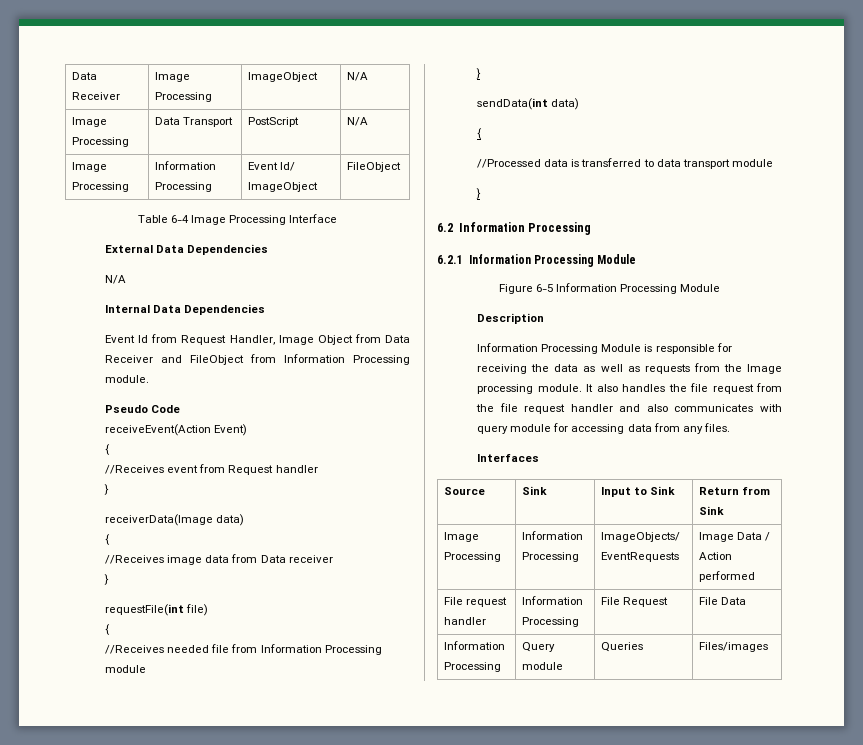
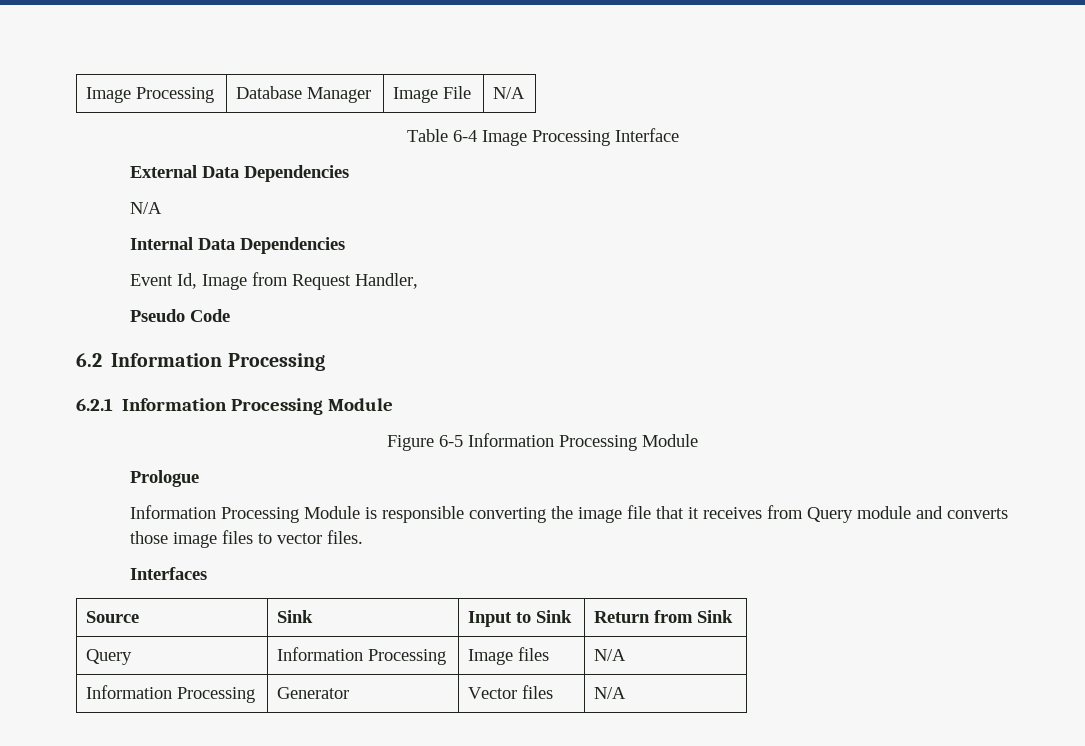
- Data Receiver | Image Processing | ImageObject | N/A
- Image Processing | Data Transport | PostScript | N/A
- Image Processing | Information Processing | Event Id/ ImageObject | FileObject
+ Image Processing | Database Manager | Image File | N/A
- Event Id from Request Handler, Image Object from Data Receiver and FileObject from Information Processing module.
+ Event Id, Image from Request Handler,
  Pseudo Code
- receiveEvent(Action Event)
- {
- //Receives event from Request handler
- }
- receiverData(Image data)
- {
- //Receives image data from Data receiver
- }
- requestFile(int file)
- {
- //Receives needed file from Information Processing module
- }
- sendData(int data)
- {
- //Processed data is transferred to data transport module
- }
- Description
+ Prologue
- Information Processing Module is responsible for receiving the data as well as requests from the Image processing module. It also handles the file request from the file request handler and also communicates with query module for accessing data from any files.
+ Information Processing Module is responsible converting the image file that it receives from Query module and converts those image files to vector files.
- Image Processing | Information Processing | ImageObjects/ EventRequests | Image Data / Action performed
- File request handler | Information Processing | File Request | File Data
- Information Processing | Query module | Queries | Files/images
+ Query | Information Processing | Image files | N/A
+ Information Processing | Generator | Vector files | N/A

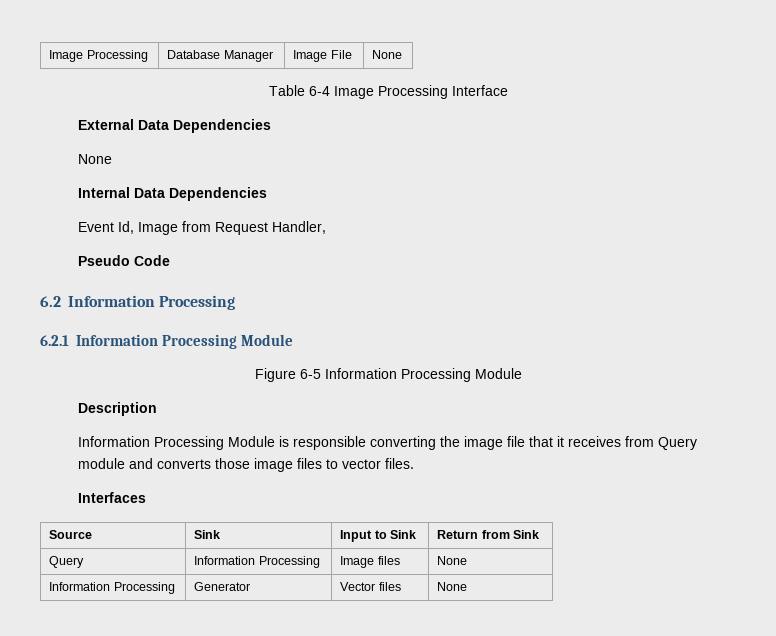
- Image Processing | Database Manager | Image File | N/A
+ Image Processing | Database Manager | Image File | None
  External Data Dependencies
- N/A
+ None
- Prologue
+ Description
- Query | Information Processing | Image files | N/A
+ Query | Information Processing | Image files | None
- Information Processing | Generator | Vector files | N/A
+ Information Processing | Generator | Vector files | None

